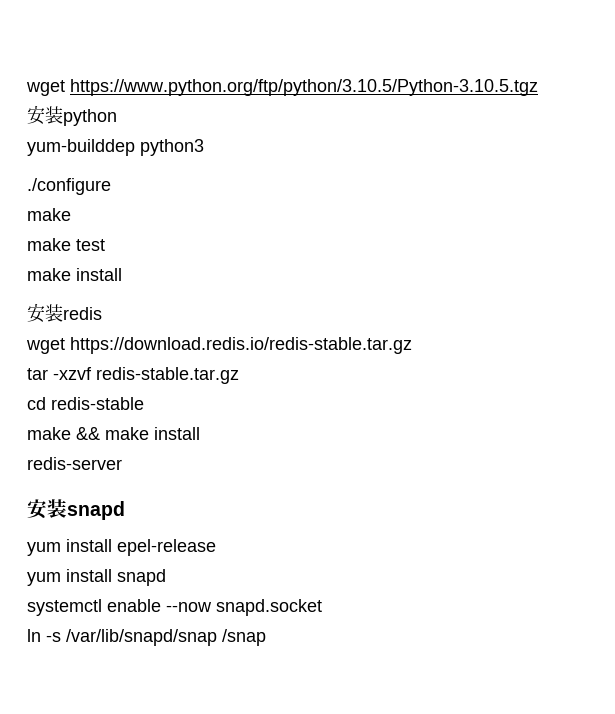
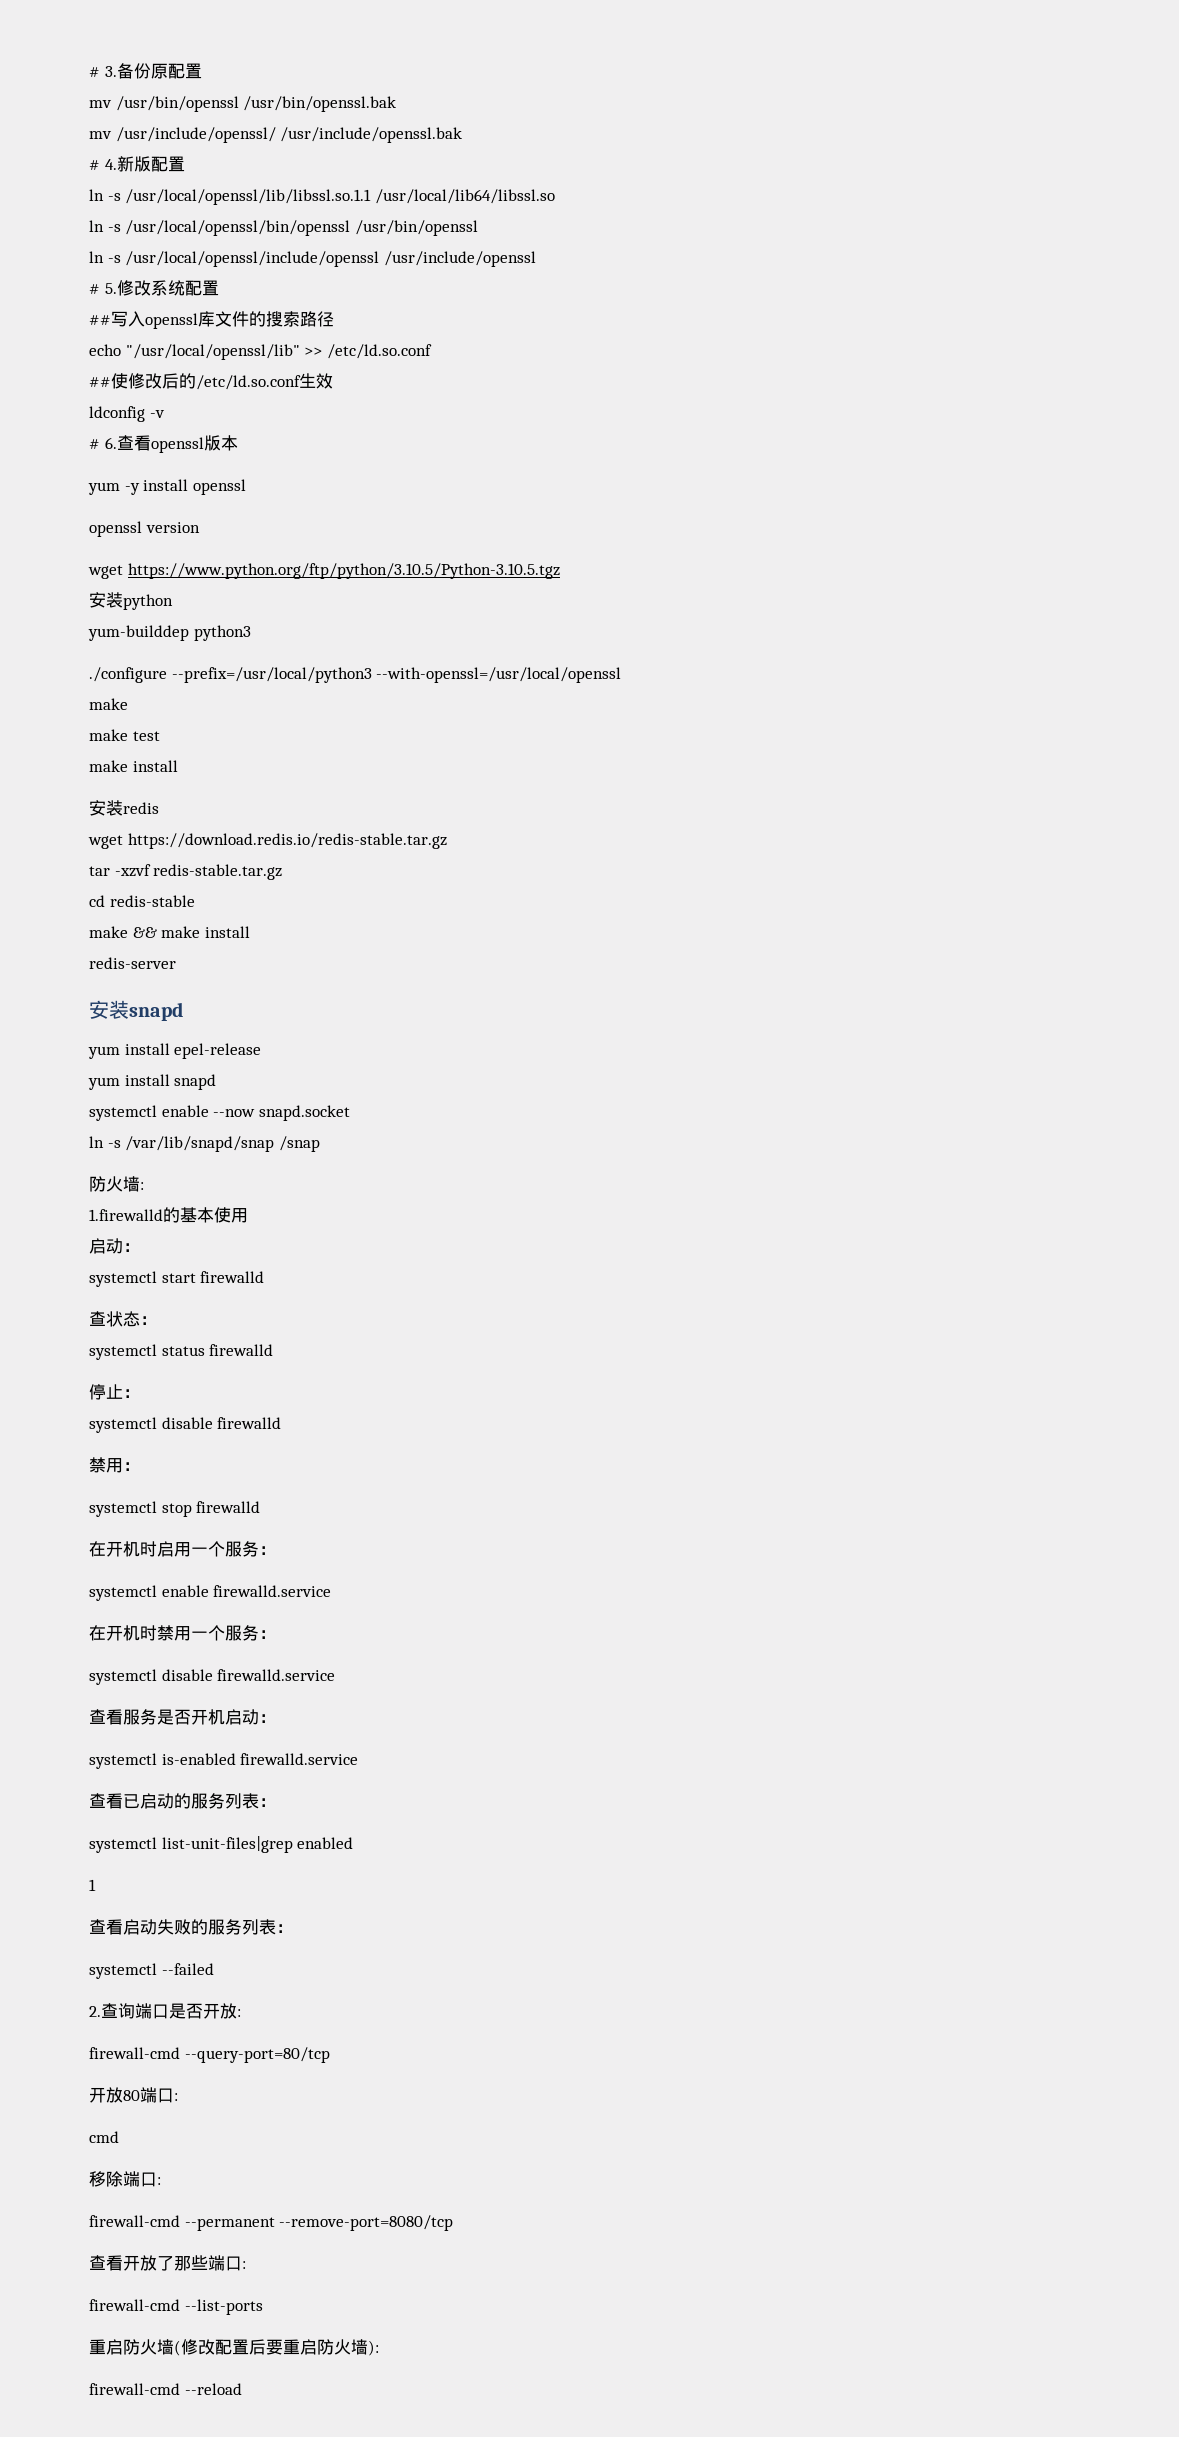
+ # 3.备份原配置
+ mv /usr/bin/openssl /usr/bin/openssl.bak
+ mv /usr/include/openssl/ /usr/include/openssl.bak
+ # 4.新版配置
+ ln -s /usr/local/openssl/lib/libssl.so.1.1 /usr/local/lib64/libssl.so
+ ln -s /usr/local/openssl/bin/openssl /usr/bin/openssl
+ ln -s /usr/local/openssl/include/openssl /usr/include/openssl
+ # 5.修改系统配置
+ ##写入openssl库文件的搜索路径
+ echo "/usr/local/openssl/lib" >> /etc/ld.so.conf
+ ##使修改后的/etc/ld.so.conf生效
+ ldconfig -v
+ # 6.查看openssl版本
+ yum -y install openssl
+ openssl version
- ./configure
+ ./configure --prefix=/usr/local/python3 --with-openssl=/usr/local/openssl
+ 防火墙:
+ 1.firewalld的基本使用
+ 启动：
+ systemctl start firewalld
+ 查状态：
+ systemctl status firewalld
+ 停止：
+ systemctl disable firewalld
+ 禁用：
+ systemctl stop firewalld
+ 在开机时启用一个服务：
+ systemctl enable firewalld.service
+ 在开机时禁用一个服务：
+ systemctl disable firewalld.service
+ 查看服务是否开机启动：
+ systemctl is-enabled firewalld.service
+ 查看已启动的服务列表：
+ systemctl list-unit-files|grep enabled
+ 1
+ 查看启动失败的服务列表：
+ systemctl --failed
+ 2.查询端口是否开放:
+ firewall-cmd --query-port=80/tcp
+ 开放80端口:
+ cmd
+ 移除端口:
+ firewall-cmd --permanent --remove-port=8080/tcp
+ 查看开放了那些端口:
+ firewall-cmd --list-ports
+ 重启防火墙(修改配置后要重启防火墙):
+ firewall-cmd --reload

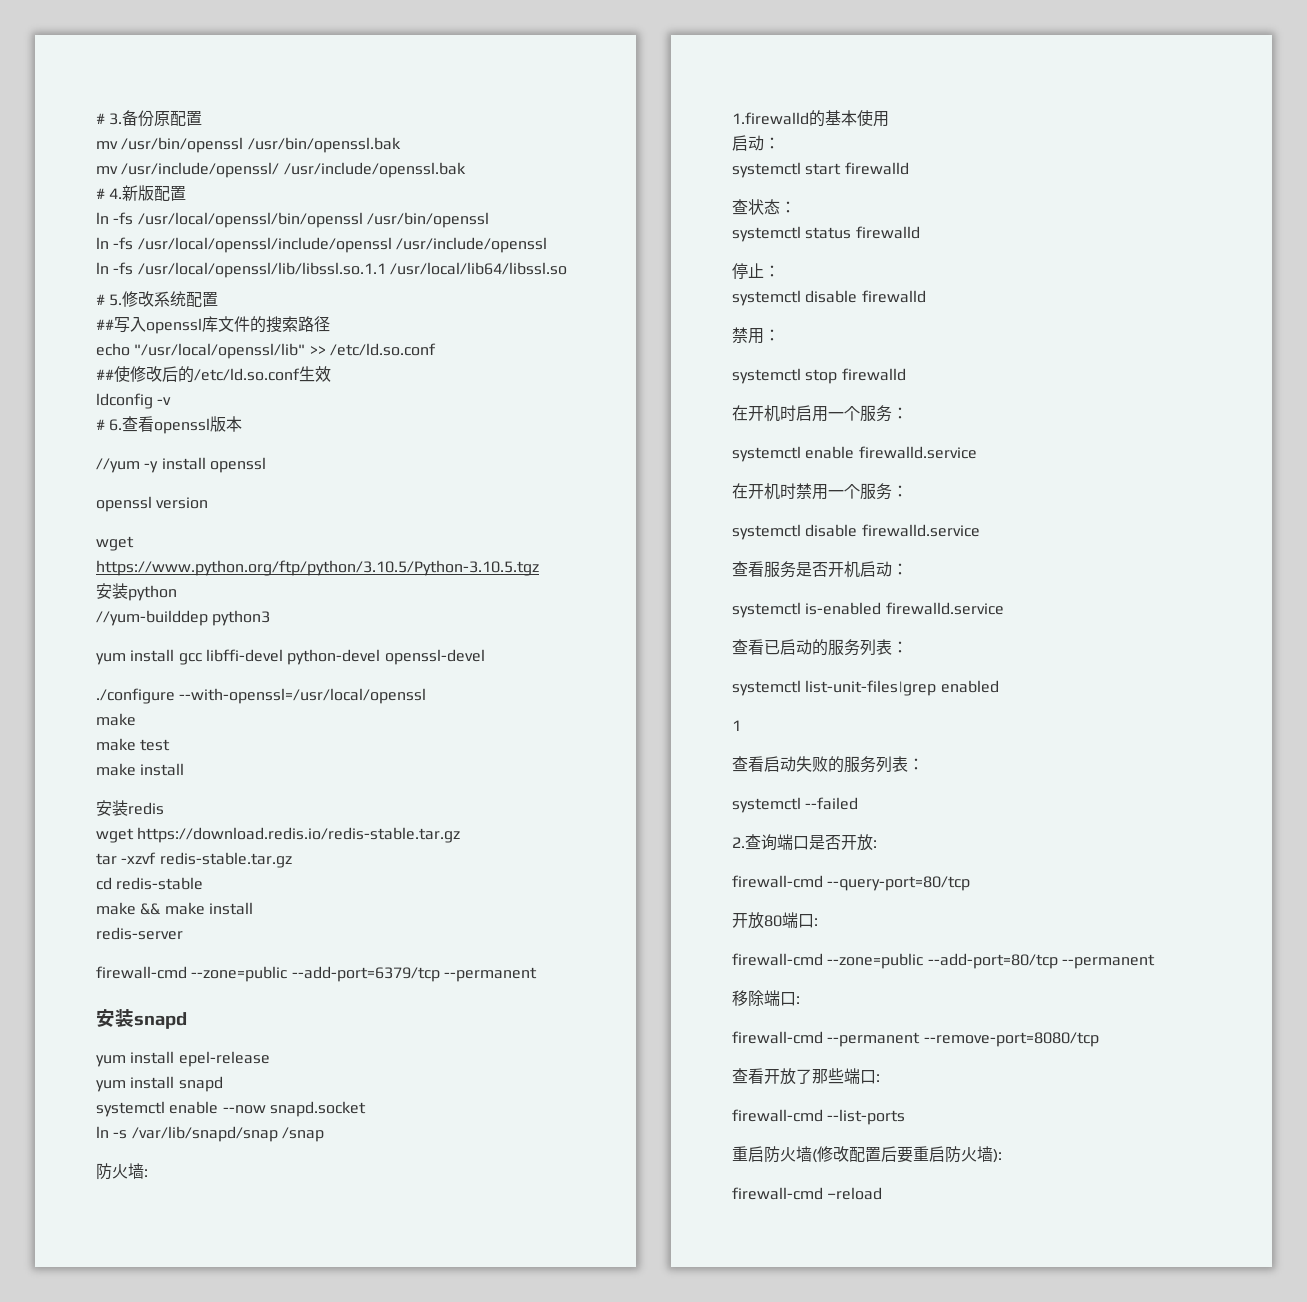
- ln -s /usr/local/openssl/lib/libssl.so.1.1 /usr/local/lib64/libssl.so
- ln -s /usr/local/openssl/bin/openssl /usr/bin/openssl
+ ln -fs /usr/local/openssl/bin/openssl /usr/bin/openssl
- ln -s /usr/local/openssl/include/openssl /usr/include/openssl
+ ln -fs /usr/local/openssl/include/openssl /usr/include/openssl
+ ln -fs /usr/local/openssl/lib/libssl.so.1.1 /usr/local/lib64/libssl.so
- yum -y install openssl
+ //yum -y install openssl
- yum-builddep python3
+ //yum-builddep python3
+ yum install gcc libffi-devel python-devel openssl-devel
- ./configure --prefix=/usr/local/python3 --with-openssl=/usr/local/openssl
+ ./configure --with-openssl=/usr/local/openssl
+ firewall-cmd --zone=public --add-port=6379/tcp --permanent
- cmd
+ firewall-cmd --zone=public --add-port=80/tcp --permanent
- firewall-cmd --reload
+ firewall-cmd –reload

